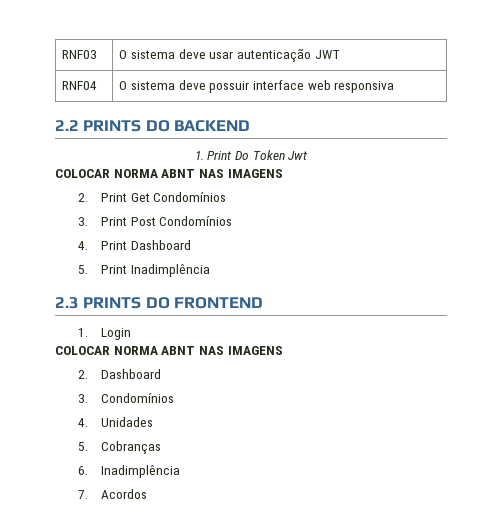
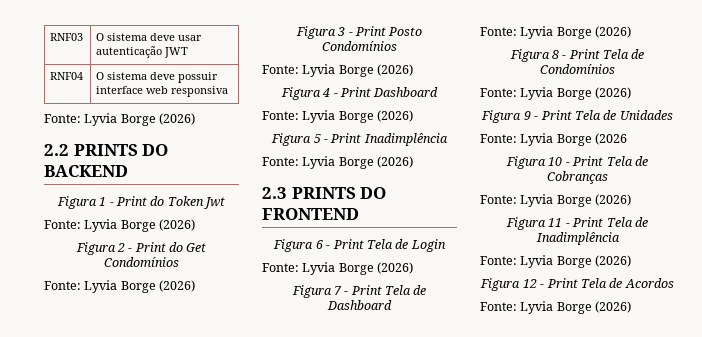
  RNF04 | O sistema deve possuir interface web responsiva
+ Fonte: Lyvia Borge (2026)
- 1. Print Do Token Jwt
- COLOCAR NORMA ABNT NAS IMAGENS
- 2. Print Get Condomínios
- 3. Print Post Condomínios
- 4. Print Dashboard
- 5. Print Inadimplência
+ Figura 1 - Print do Token Jwt
+ Fonte: Lyvia Borge (2026)
+ Figura 2 - Print do Get Condomínios
+ Fonte: Lyvia Borge (2026)
+ Figura 3 - Print Posto Condomínios
+ Fonte: Lyvia Borge (2026)
+ Figura 4 - Print Dashboard
+ Fonte: Lyvia Borge (2026)
+ Figura 5 - Print Inadimplência
+ Fonte: Lyvia Borge (2026)
  2.3 PRINTS DO FRONTEND
- 1. Login
- COLOCAR NORMA ABNT NAS IMAGENS
- 2. Dashboard
- 3. Condomínios
- 4. Unidades
- 5. Cobranças
- 6. Inadimplência
- 7. Acordos
+ Figura 6 - Print Tela de Login
+ Fonte: Lyvia Borge (2026)
+ Figura 7 - Print Tela de Dashboard
+ Fonte: Lyvia Borge (2026)
+ Figura 8 - Print Tela de Condomínios
+ Fonte: Lyvia Borge (2026)
+ Figura 9 - Print Tela de Unidades
+ Fonte: Lyvia Borge (2026
+ Figura 10 - Print Tela de Cobranças
+ Fonte: Lyvia Borge (2026)
+ Figura 11 - Print Tela de Inadimplência
+ Fonte: Lyvia Borge (2026)
+ Figura 12 - Print Tela de Acordos
+ Fonte: Lyvia Borge (2026)

